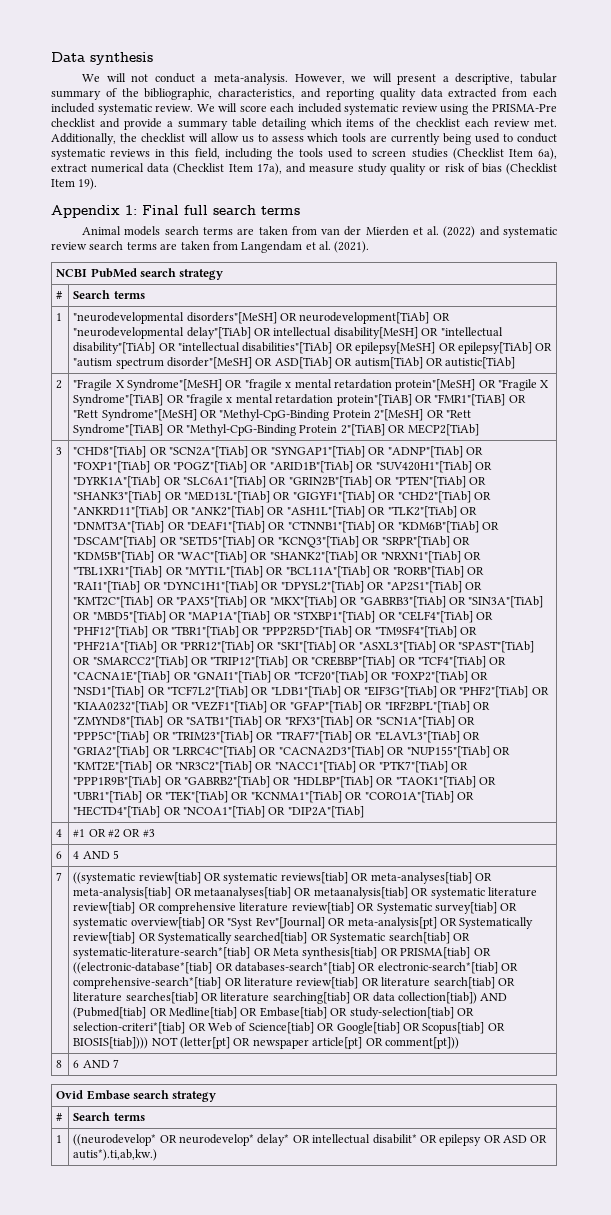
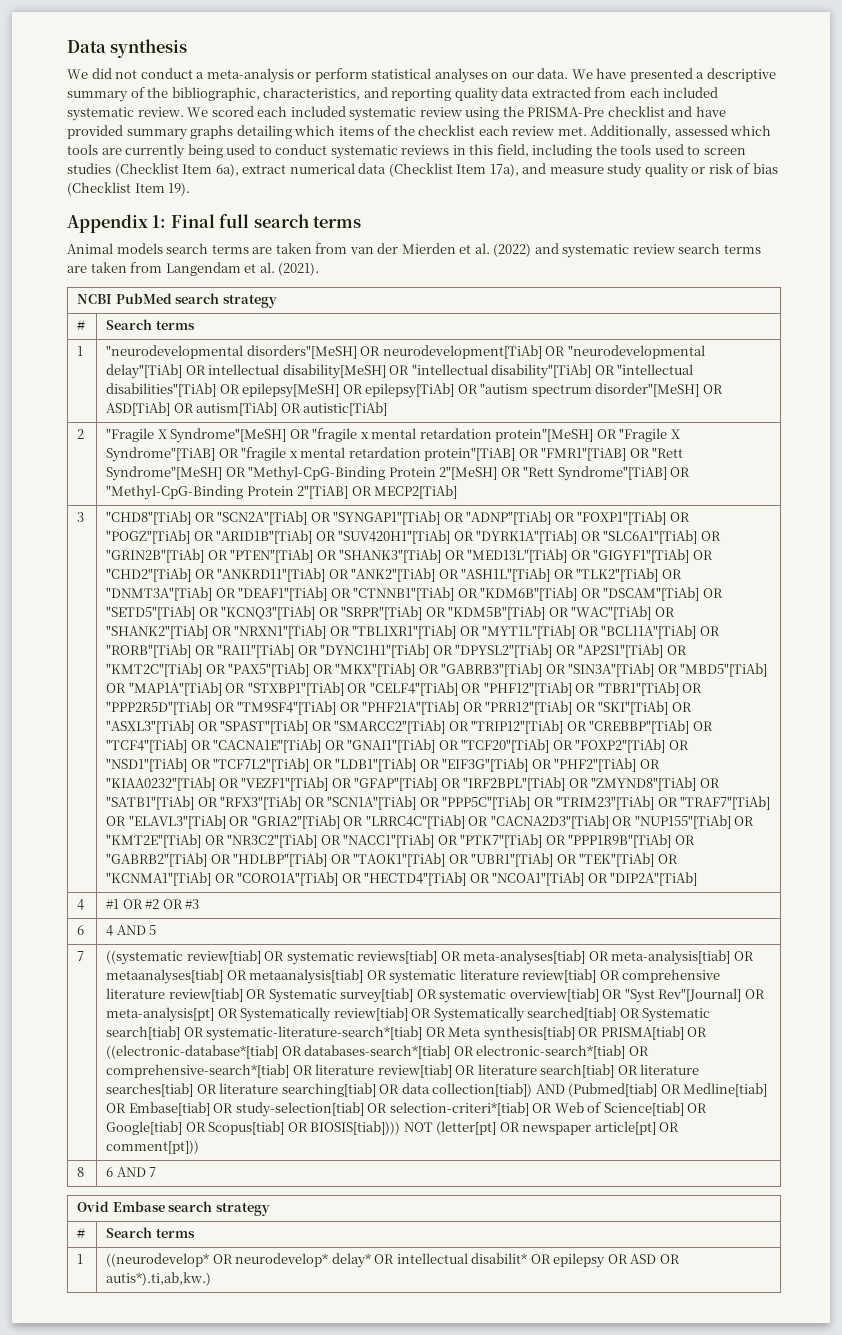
- We will not conduct a meta-analysis. However, we will present a descriptive, tabular summary of the bibliographic, characteristics, and reporting quality data extracted from each included systematic review.
+ We did not conduct a meta-analysis or perform statistical analyses on our data. We have presented a descriptive summary of the bibliographic, characteristics, and reporting quality data extracted from each included systematic review.
- We will score each included systematic review using the PRISMA-Pre checklist and provide a summary table detailing which items of the checklist each review met.
+ We scored each included systematic review using the PRISMA-Pre checklist and have provided summary graphs detailing which items of the checklist each review met.
- Additionally, the checklist will allow us to assess which tools are currently being used to conduct systematic reviews in this field, including the tools used to screen studies (Checklist Item 6a), extract numerical data (Checklist Item 17a), and measure study quality or risk of bias (Checklist Item 19).
+ Additionally, assessed which tools are currently being used to conduct systematic reviews in this field, including the tools used to screen studies (Checklist Item 6a), extract numerical data (Checklist Item 17a), and measure study quality or risk of bias (Checklist Item 19).

